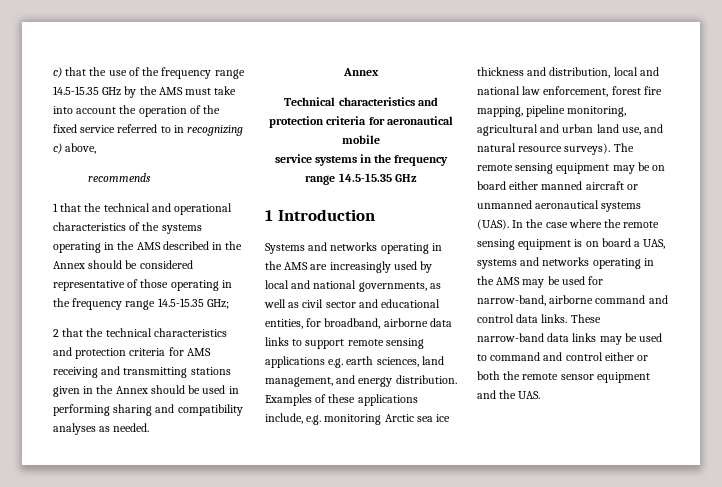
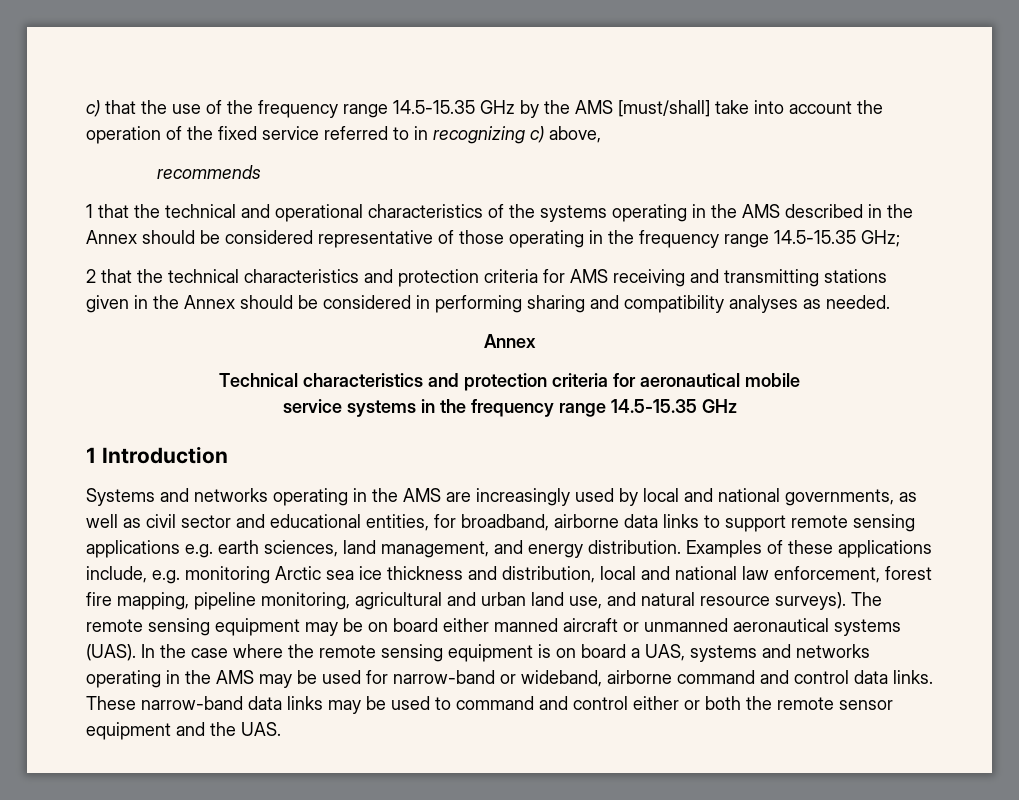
- c) that the use of the frequency range 14.5-15.35 GHz by the AMS must take into account the operation of the fixed service referred to in recognizing c) above,
+ c) that the use of the frequency range 14.5-15.35 GHz by the AMS [must/shall] take into account the operation of the fixed service referred to in recognizing c) above,
- 2 that the technical characteristics and protection criteria for AMS receiving and transmitting stations given in the Annex should be used in performing sharing and compatibility analyses as needed.
+ 2 that the technical characteristics and protection criteria for AMS receiving and transmitting stations given in the Annex should be considered in performing sharing and compatibility analyses as needed.
- In the case where the remote sensing equipment is on board a UAS, systems and networks operating in the AMS may be used for narrow-band, airborne command and control data links.
+ In the case where the remote sensing equipment is on board a UAS, systems and networks operating in the AMS may be used for narrow-band or wideband, airborne command and control data links.

